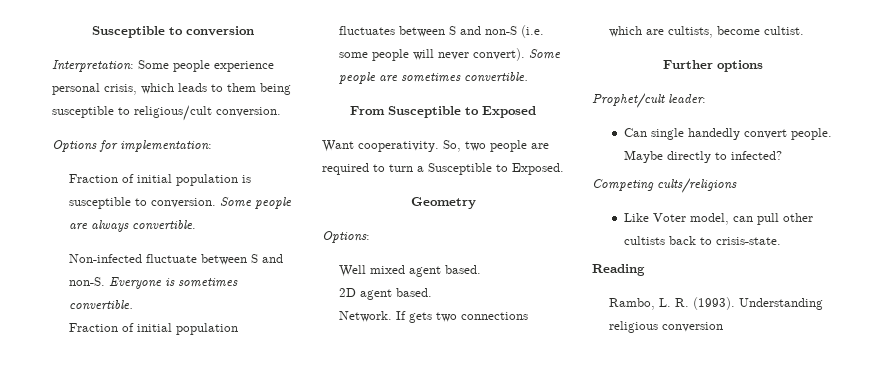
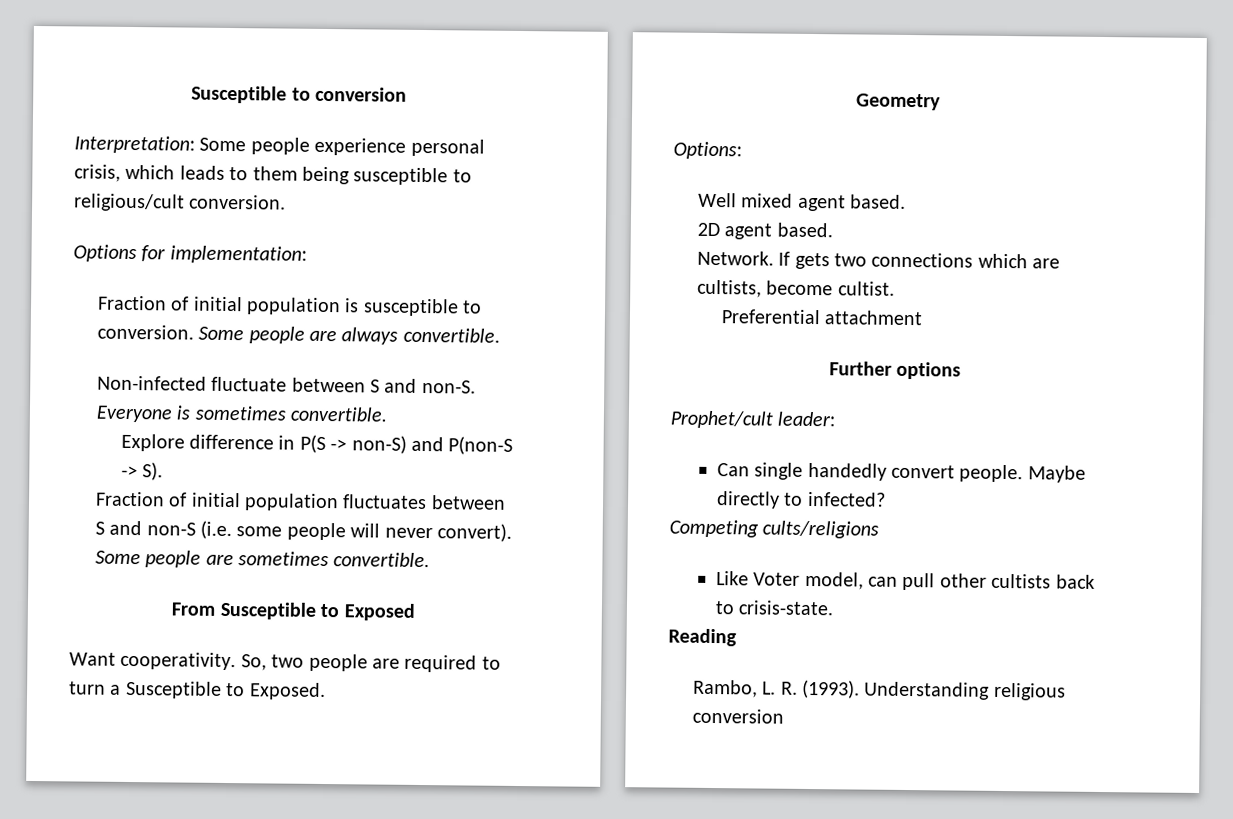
+ Explore difference in P(S -> non-S) and P(non-S -> S).
+ Preferential attachment

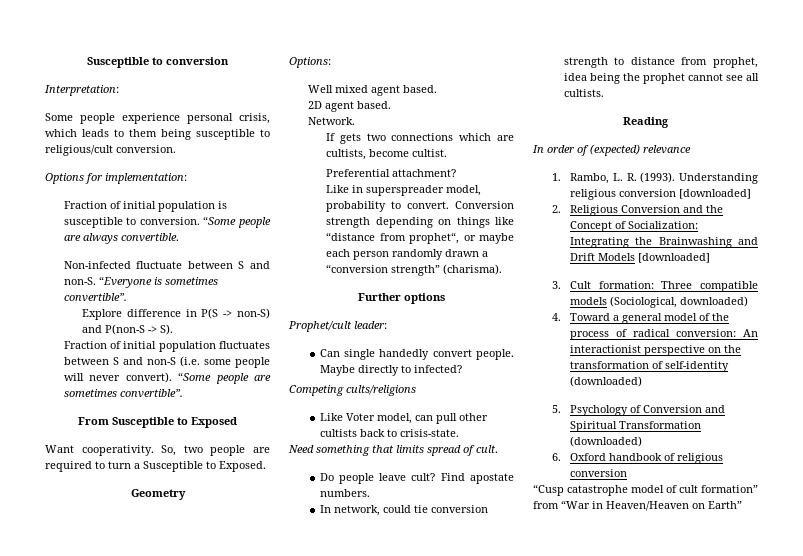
- Interpretation: Some people experience personal crisis, which leads to them being susceptible to religious/cult conversion.
+ Interpretation:
+ Some people experience personal crisis, which leads to them being susceptible to religious/cult conversion.
- Some people are always convertible.
+ “Some people are always convertible.
- Everyone is sometimes convertible.
+ “Everyone is sometimes convertible”.
- Some people are sometimes convertible.
+ “Some people are sometimes convertible”.
- Network. If gets two connections which are cultists, become cultist.
+ Network.
+ If gets two connections which are cultists, become cultist.
- Preferential attachment
+ Preferential attachment?
+ Like in superspreader model, probability to convert. Conversion strength depending on things like “distance from prophet“, or maybe each person randomly drawn a “conversion strength” (charisma).
+ Need something that limits spread of cult.
+ Do people leave cult? Find apostate numbers.
+ In network, could tie conversion strength to distance from prophet, idea being the prophet cannot see all cultists.
  Reading
- Rambo, L. R. (1993).
+ In order of (expected) relevance
+ 1. Rambo, L. R. (1993).
- Understanding religious conversion
+ Understanding religious conversion [downloaded]
+ 2. Religious Conversion and the Concept of Socialization: Integrating the Brainwashing and Drift Models [downloaded]
+ 3. Cult formation: Three compatible models (Sociological, downloaded)
+ 4. Toward a general model of the process of radical conversion: An interactionist perspective on the transformation of self-identity (downloaded)
+ 5. Psychology of Conversion and Spiritual Transformation (downloaded)
+ 6. Oxford handbook of religious conversion
+ “Cusp catastrophe model of cult formation” from “War in Heaven/Heaven on Earth”

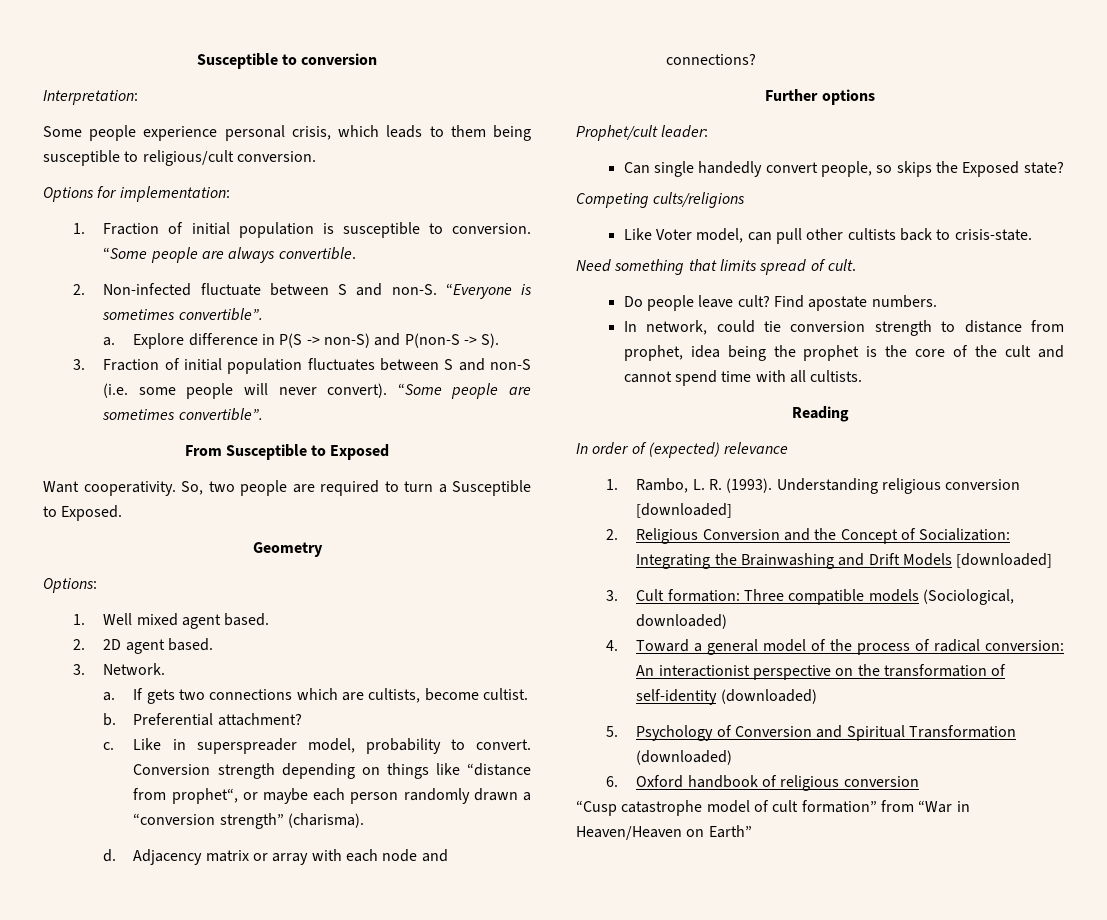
- Fraction of initial population is susceptible to conversion.
+ 1. Fraction of initial population is susceptible to conversion.
- Non-infected fluctuate between S and non-S.
+ 2. Non-infected fluctuate between S and non-S.
  “Everyone is sometimes convertible”.
- Explore difference in P(S -> non-S) and P(non-S -> S).
+ a. Explore difference in P(S -> non-S) and P(non-S -> S).
- Fraction of initial population fluctuates between S and non-S (i.e. some people will never convert).
+ 3. Fraction of initial population fluctuates between S and non-S (i.e. some people will never convert).
- Well mixed agent based.
+ 1. Well mixed agent based.
- 2D agent based.
+ 2. 2D agent based.
- Network.
- If gets two connections which are cultists, become cultist.
+ 3. Network.
+ a. If gets two connections which are cultists, become cultist.
+ b.
+ c.
+ d. Adjacency matrix or array with each node and connections?
- Can single handedly convert people. Maybe directly to infected?
+ Can single handedly convert people, so skips the Exposed state?
- In network, could tie conversion strength to distance from prophet, idea being the prophet cannot see all cultists.
+ In network, could tie conversion strength to distance from prophet, idea being the prophet is the core of the cult and cannot spend time with all cultists.

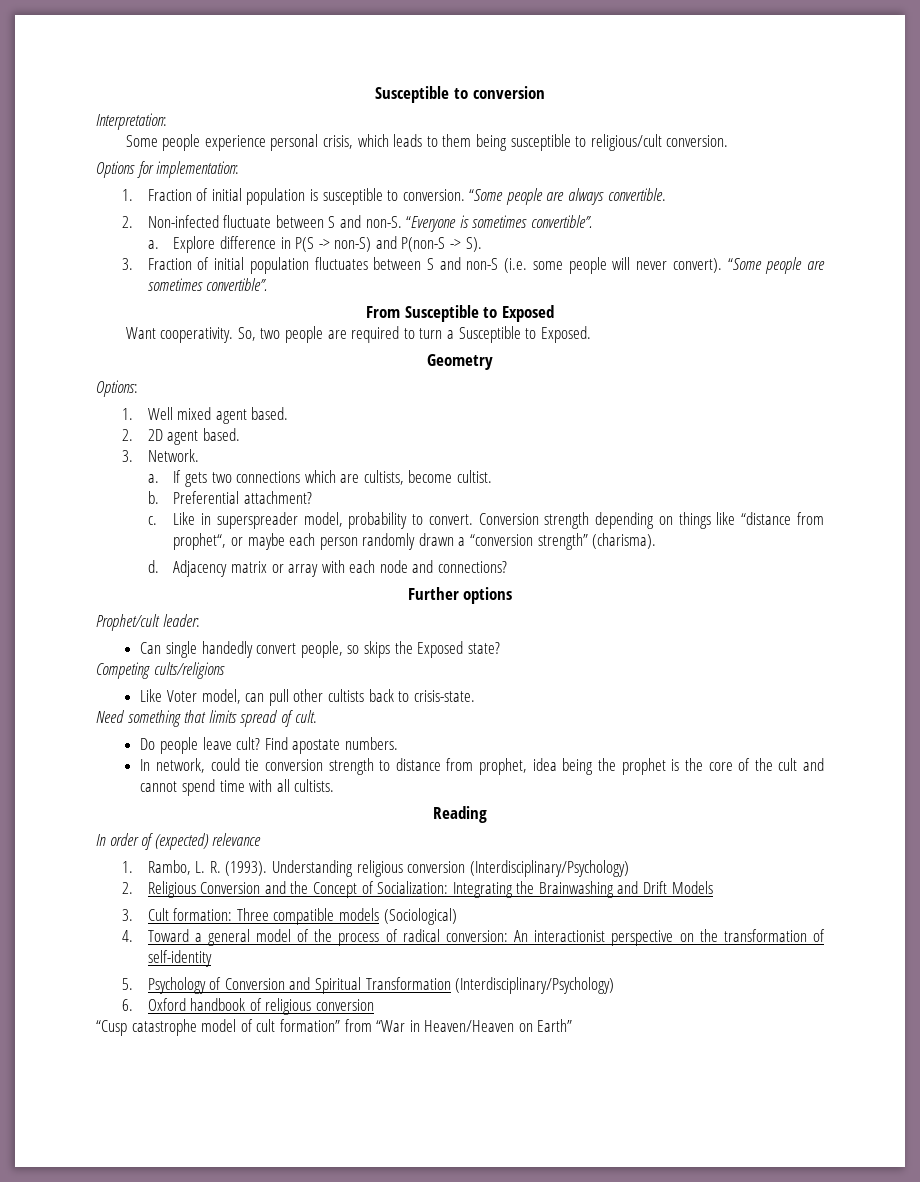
- Understanding religious conversion [downloaded]
+ Understanding religious conversion (Interdisciplinary/Psychology)
- 2. Religious Conversion and the Concept of Socialization: Integrating the Brainwashing and Drift Models [downloaded]
+ 2. Religious Conversion and the Concept of Socialization: Integrating the Brainwashing and Drift Models
- 3. Cult formation: Three compatible models (Sociological, downloaded)
+ 3. Cult formation: Three compatible models (Sociological)
- 4. Toward a general model of the process of radical conversion: An interactionist perspective on the transformation of self-identity (downloaded)
+ 4. Toward a general model of the process of radical conversion: An interactionist perspective on the transformation of self-identity
- 5. Psychology of Conversion and Spiritual Transformation (downloaded)
+ 5. Psychology of Conversion and Spiritual Transformation (Interdisciplinary/Psychology)

